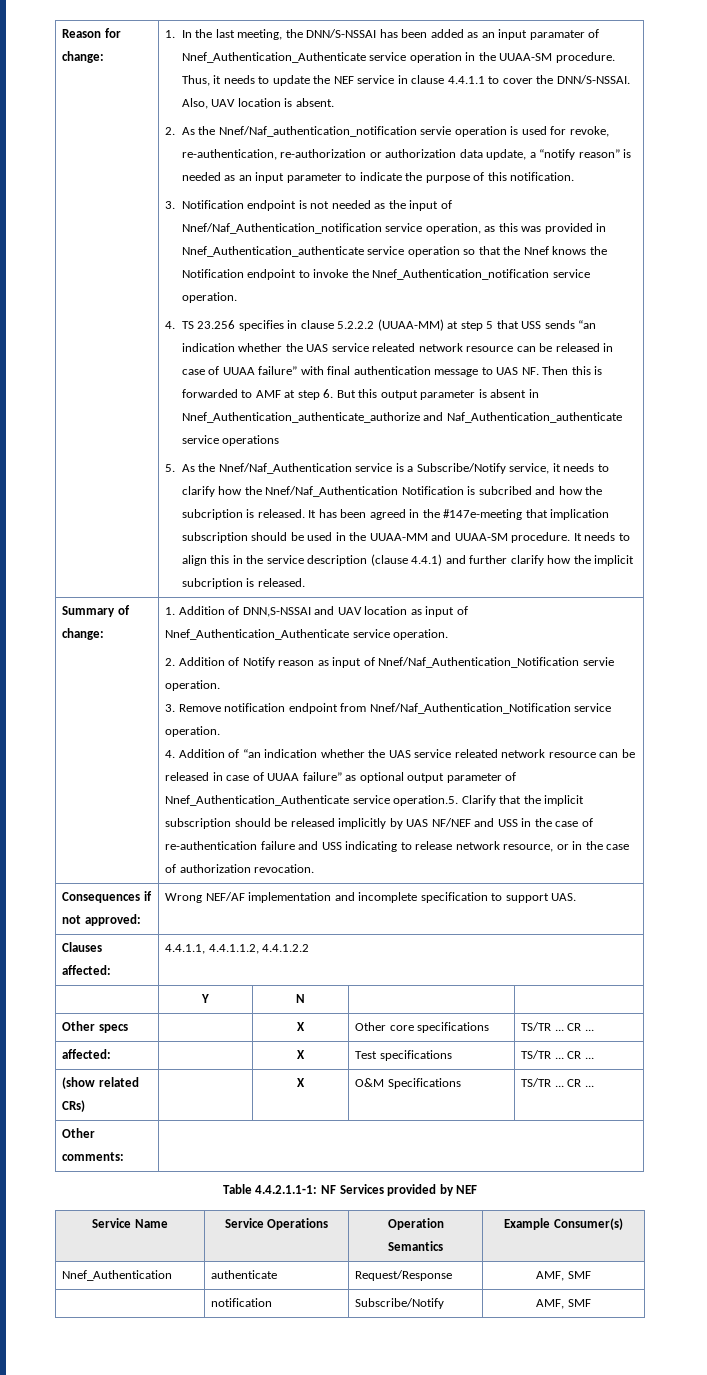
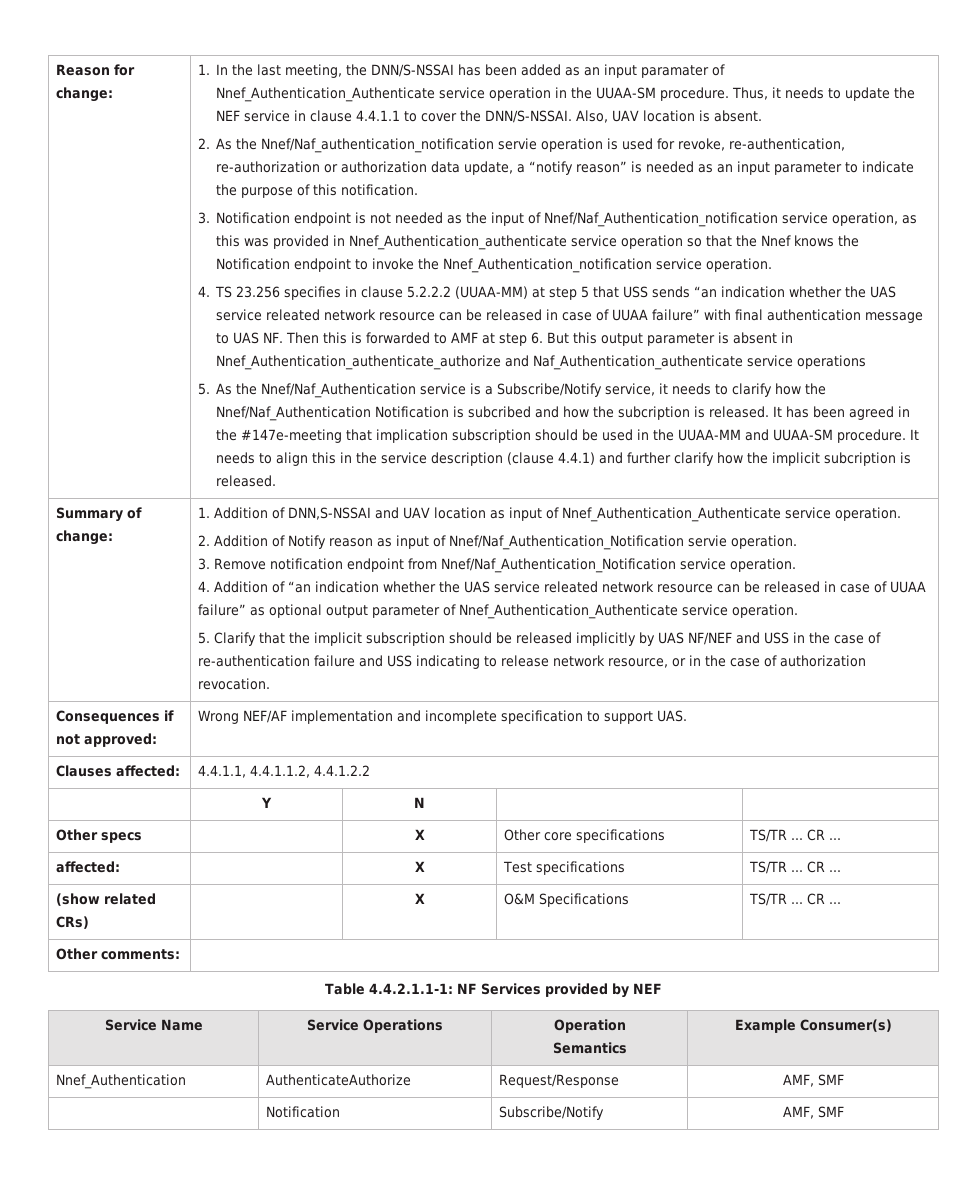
- 4. Addition of “an indication whether the UAS service releated network resource can be released in case of UUAA failure” as optional output parameter of Nnef_Authentication_Authenticate service operation.5. Clarify that the implicit subscription should be released implicitly by UAS NF/NEF and USS in the case of re-authentication failure and USS indicating to release network resource, or in the case of authorization revocation.
+ 4. Addition of “an indication whether the UAS service releated network resource can be released in case of UUAA failure” as optional output parameter of Nnef_Authentication_Authenticate service operation.
+ 5. Clarify that the implicit subscription should be released implicitly by UAS NF/NEF and USS in the case of re-authentication failure and USS indicating to release network resource, or in the case of authorization revocation.
- Nnef_Authentication | authenticate | Request/Response | AMF, SMF
+ Nnef_Authentication | AuthenticateAuthorize | Request/Response | AMF, SMF
- | notification | Subscribe/Notify | AMF, SMF
+ | Notification | Subscribe/Notify | AMF, SMF

